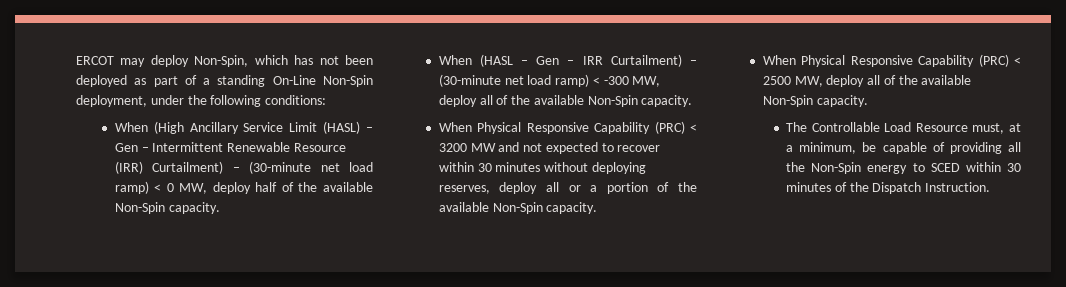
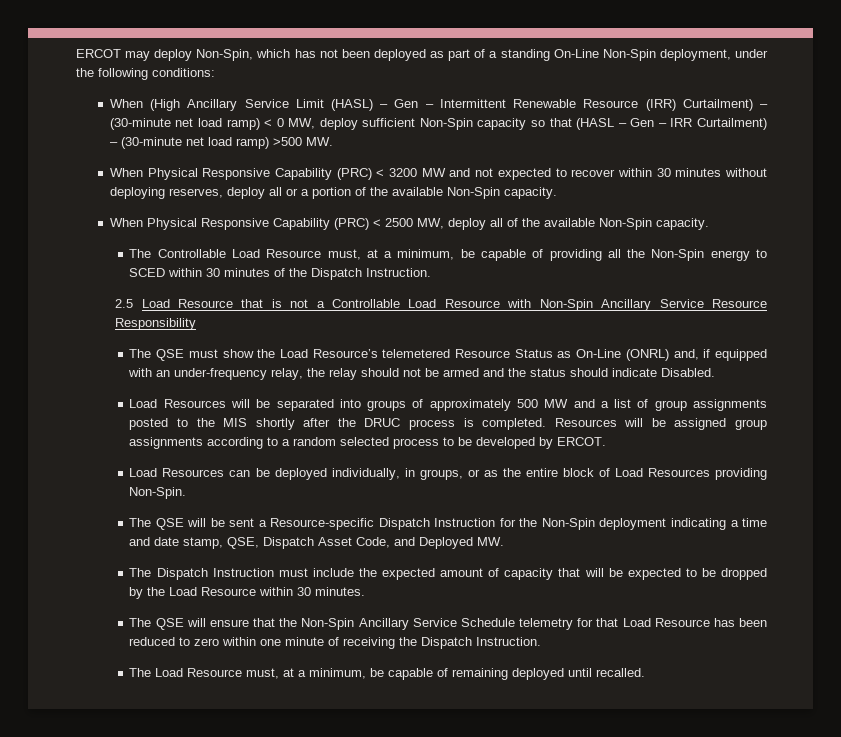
- When (High Ancillary Service Limit (HASL) – Gen – Intermittent Renewable Resource (IRR) Curtailment) – (30-minute net load ramp) < 0 MW, deploy half of the available Non-Spin capacity.
- When (HASL – Gen – IRR Curtailment) – (30-minute net load ramp) < -300 MW, deploy all of the available Non-Spin capacity.
+ When (High Ancillary Service Limit (HASL) – Gen – Intermittent Renewable Resource (IRR) Curtailment) – (30-minute net load ramp) < 0 MW, deploy sufficient Non-Spin capacity so that (HASL – Gen – IRR Curtailment) – (30-minute net load ramp) >500 MW.
+ 2.5 Load Resource that is not a Controllable Load Resource with Non-Spin Ancillary Service Resource Responsibility
+ The QSE must show the Load Resource’s telemetered Resource Status as On-Line (ONRL) and, if equipped with an under-frequency relay, the relay should not be armed and the status should indicate Disabled.
+ Load Resources will be separated into groups of approximately 500 MW and a list of group assignments posted to the MIS shortly after the DRUC process is completed. Resources will be assigned group assignments according to a random selected process to be developed by ERCOT.
+ Load Resources can be deployed individually, in groups, or as the entire block of Load Resources providing Non-Spin.
+ The QSE will be sent a Resource-specific Dispatch Instruction for the Non-Spin deployment indicating a time and date stamp, QSE, Dispatch Asset Code, and Deployed MW.
+ The Dispatch Instruction must include the expected amount of capacity that will be expected to be dropped by the Load Resource within 30 minutes.
+ The QSE will ensure that the Non-Spin Ancillary Service Schedule telemetry for that Load Resource has been reduced to zero within one minute of receiving the Dispatch Instruction.
+ The Load Resource must, at a minimum, be capable of remaining deployed until recalled.

